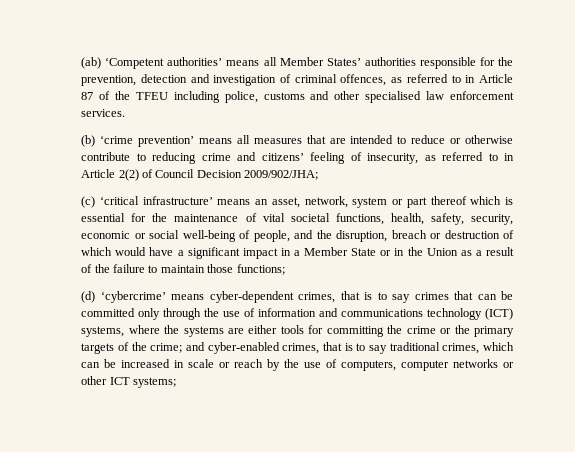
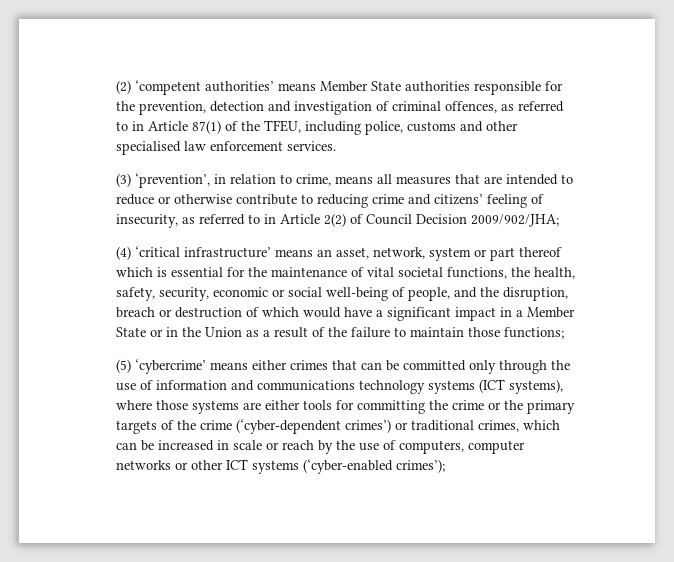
- (ab) ‘Competent authorities’ means all Member States’ authorities responsible for the prevention, detection and investigation of criminal offences, as referred to in Article 87 of the TFEU including police, customs and other specialised law enforcement services.
+ (2) ‘competent authorities’ means Member State authorities responsible for the prevention, detection and investigation of criminal offences, as referred to in Article 87(1) of the TFEU, including police, customs and other specialised law enforcement services.
- (b) ‘crime prevention’ means all measures that are intended to reduce or otherwise contribute to reducing crime and citizens’ feeling of insecurity, as referred to in Article 2(2) of Council Decision 2009/902/JHA;
+ (3) ‘prevention’, in relation to crime, means all measures that are intended to reduce or otherwise contribute to reducing crime and citizens’ feeling of insecurity, as referred to in Article 2(2) of Council Decision 2009/902/JHA;
- (c) ‘critical infrastructure’ means an asset, network, system or part thereof which is essential for the maintenance of vital societal functions, health, safety, security, economic or social well-being of people, and the disruption, breach or destruction of which would have a significant impact in a Member State or in the Union as a result of the failure to maintain those functions;
+ (4) ‘critical infrastructure’ means an asset, network, system or part thereof which is essential for the maintenance of vital societal functions, the health, safety, security, economic or social well-being of people, and the disruption, breach or destruction of which would have a significant impact in a Member State or in the Union as a result of the failure to maintain those functions;
- (d) ‘cybercrime’ means cyber-dependent crimes, that is to say crimes that can be committed only through the use of information and communications technology (ICT) systems, where the systems are either tools for committing the crime or the primary targets of the crime; and cyber-enabled crimes, that is to say traditional crimes, which can be increased in scale or reach by the use of computers, computer networks or other ICT systems;
+ (5) ‘cybercrime’ means either crimes that can be committed only through the use of information and communications technology systems (ICT systems), where those systems are either tools for committing the crime or the primary targets of the crime (‘cyber-dependent crimes’) or traditional crimes, which can be increased in scale or reach by the use of computers, computer networks or other ICT systems (‘cyber-enabled crimes’);

